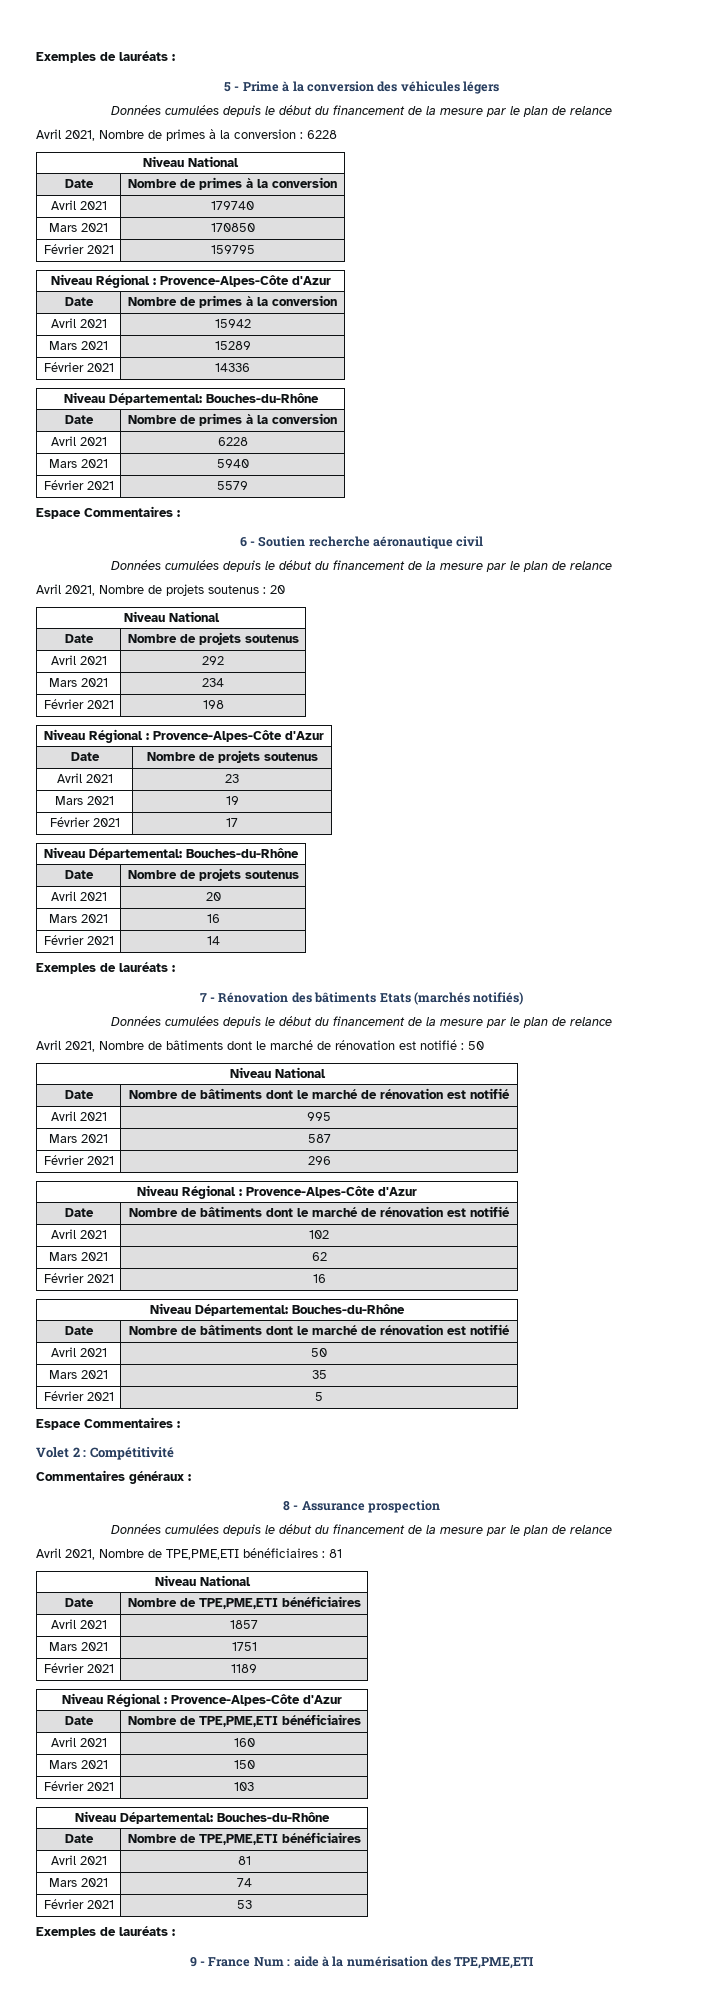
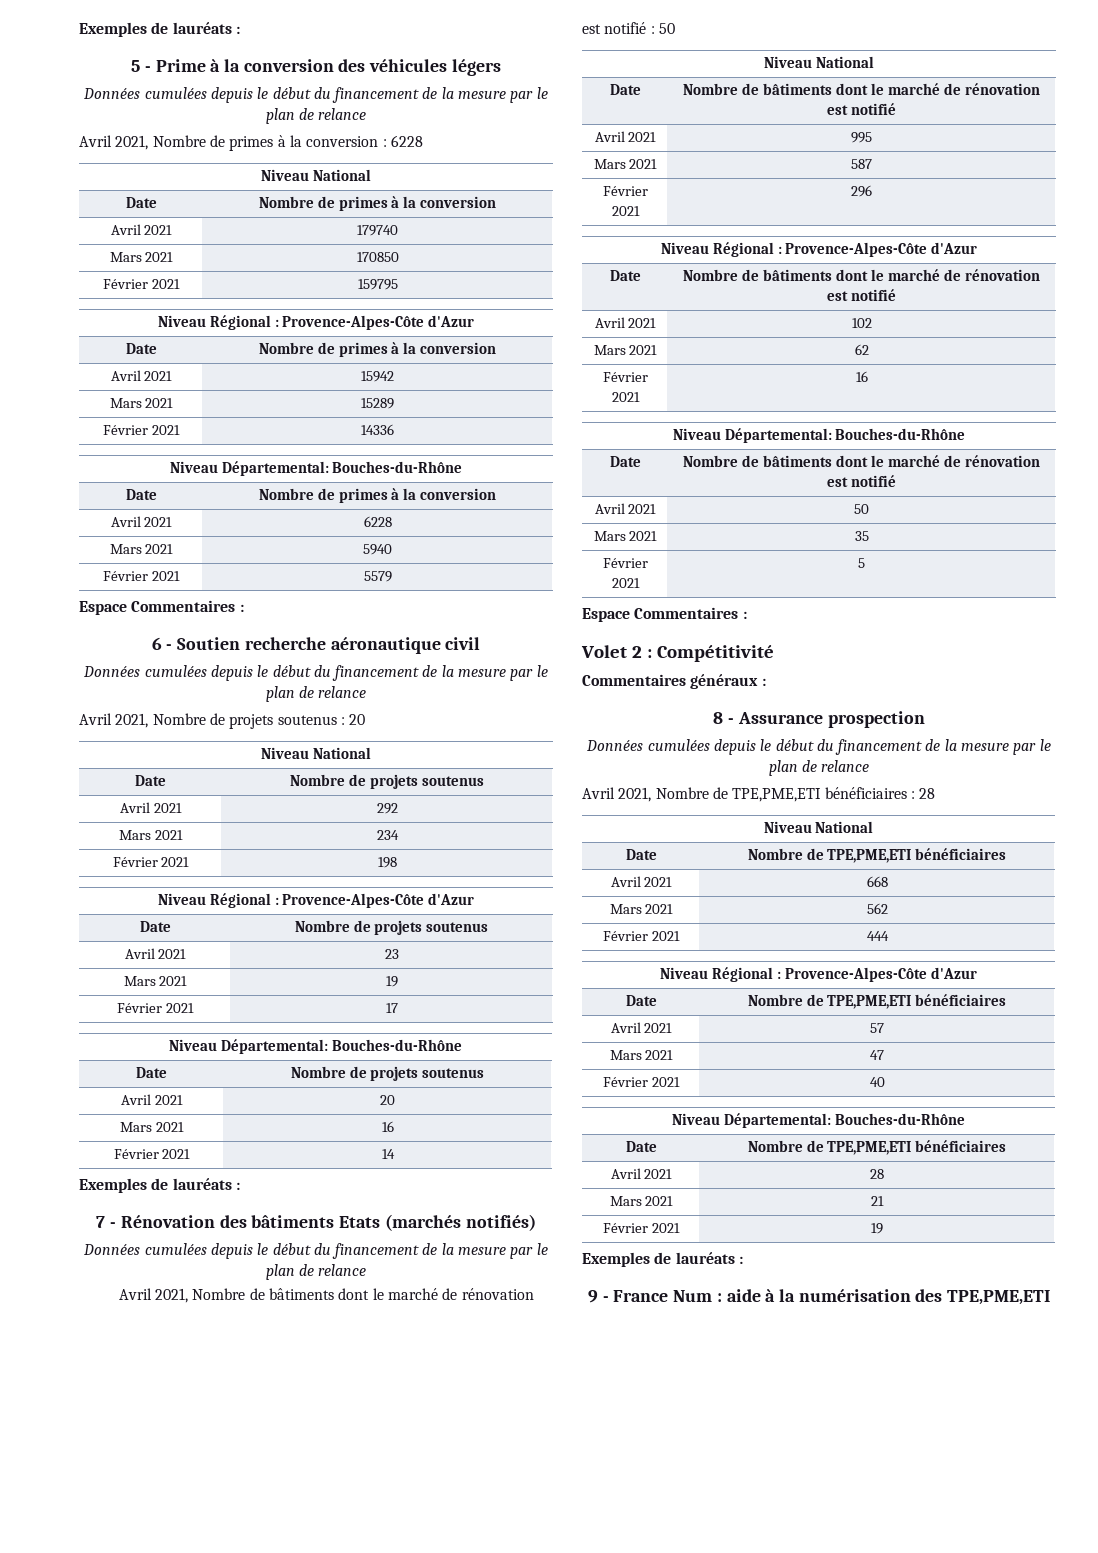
- Avril 2021, Nombre de TPE,PME,ETI bénéficiaires : 81
+ Avril 2021, Nombre de TPE,PME,ETI bénéficiaires : 28
- Avril 2021 | 1857
- Mars 2021 | 1751
- Février 2021 | 1189
+ Avril 2021 | 668
+ Mars 2021 | 562
+ Février 2021 | 444
- Avril 2021 | 160
- Mars 2021 | 150
- Février 2021 | 103
+ Avril 2021 | 57
+ Mars 2021 | 47
+ Février 2021 | 40
- Avril 2021 | 81
- Mars 2021 | 74
- Février 2021 | 53
+ Avril 2021 | 28
+ Mars 2021 | 21
+ Février 2021 | 19

